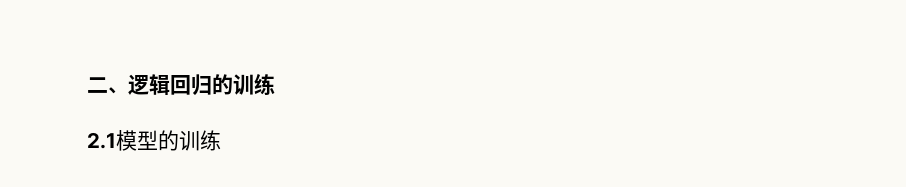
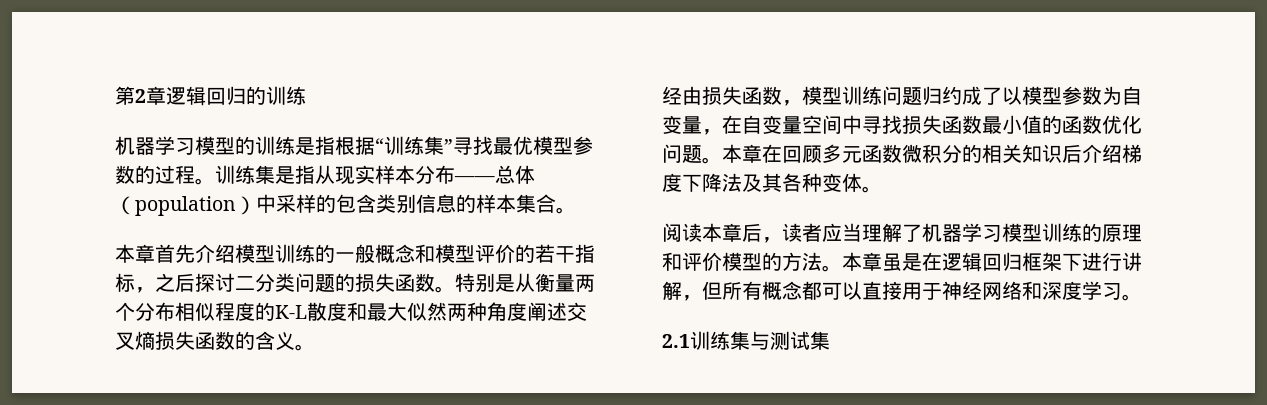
- 二、逻辑回归的训练
+ 第2章逻辑回归的训练
- 2.1模型的训练
+ 机器学习模型的训练是指根据“训练集”寻找最优模型参数的过程。训练集是指从现实样本分布——总体（population）中采样的包含类别信息的样本集合。
+ 本章首先介绍模型训练的一般概念和模型评价的若干指标，之后探讨二分类问题的损失函数。特别是从衡量两个分布相似程度的K-L散度和最大似然两种角度阐述交叉熵损失函数的含义。
+ 经由损失函数，模型训练问题归约成了以模型参数为自变量，在自变量空间中寻找损失函数最小值的函数优化问题。本章在回顾多元函数微积分的相关知识后介绍梯度下降法及其各种变体。
+ 阅读本章后，读者应当理解了机器学习模型训练的原理和评价模型的方法。本章虽是在逻辑回归框架下进行讲解，但所有概念都可以直接用于神经网络和深度学习。
+ 2.1训练集与测试集

